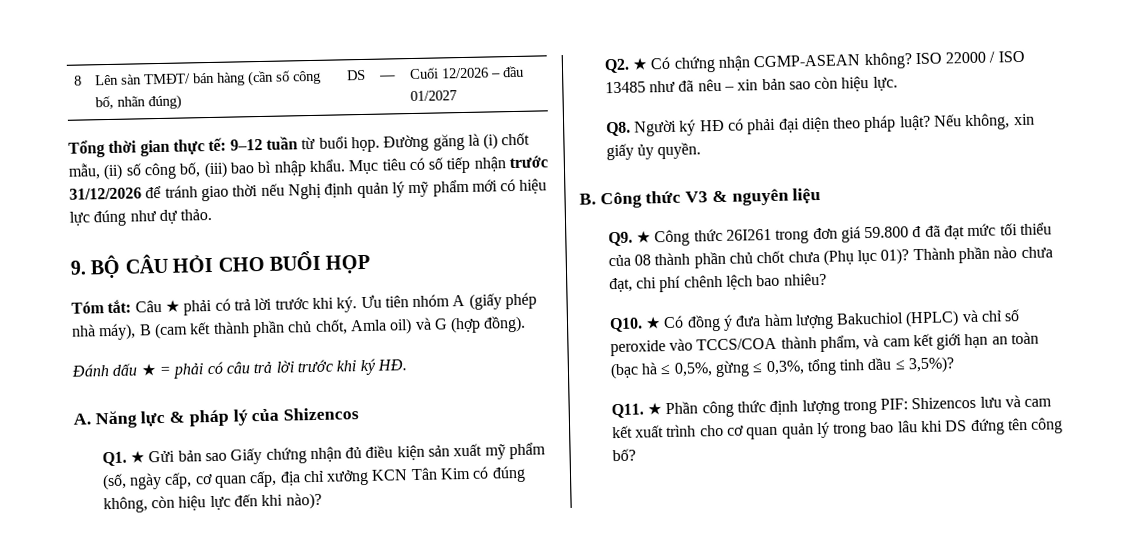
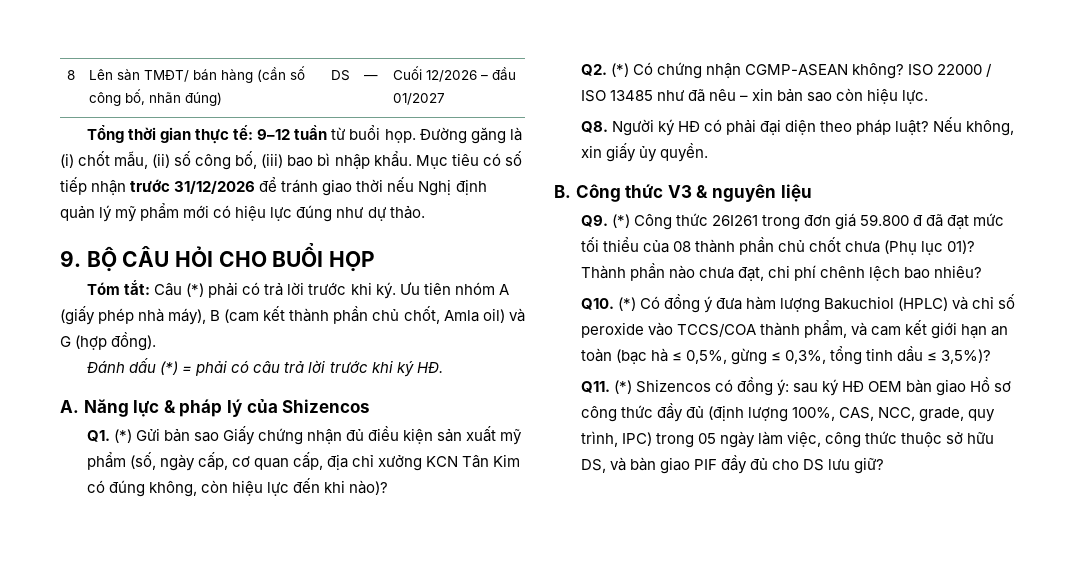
- Tóm tắt: Câu ★ phải có trả lời trước khi ký.
+ Tóm tắt: Câu (*) phải có trả lời trước khi ký.
- Đánh dấu ★ = phải có câu trả lời trước khi ký HĐ.
+ Đánh dấu (*) = phải có câu trả lời trước khi ký HĐ.
- Q1. ★ Gửi bản sao Giấy chứng nhận đủ điều kiện sản xuất mỹ phẩm (số, ngày cấp, cơ quan cấp, địa chỉ xưởng KCN Tân Kim có đúng không, còn hiệu lực đến khi nào)?
+ Q1. (*) Gửi bản sao Giấy chứng nhận đủ điều kiện sản xuất mỹ phẩm (số, ngày cấp, cơ quan cấp, địa chỉ xưởng KCN Tân Kim có đúng không, còn hiệu lực đến khi nào)?
- Q2. ★ Có chứng nhận CGMP-ASEAN không?
+ Q2. (*) Có chứng nhận CGMP-ASEAN không?
- Q9. ★ Công thức 26I261 trong đơn giá 59.800 đ đã đạt mức tối thiểu của 08 thành phần chủ chốt chưa (Phụ lục 01)?
+ Q9. (*) Công thức 26I261 trong đơn giá 59.800 đ đã đạt mức tối thiểu của 08 thành phần chủ chốt chưa (Phụ lục 01)?
- Q10. ★ Có đồng ý đưa hàm lượng Bakuchiol (HPLC) và chỉ số peroxide vào TCCS/COA thành phẩm, và cam kết giới hạn an toàn (bạc hà ≤ 0,5%, gừng ≤ 0,3%, tổng tinh dầu ≤ 3,5%)?
+ Q10. (*) Có đồng ý đưa hàm lượng Bakuchiol (HPLC) và chỉ số peroxide vào TCCS/COA thành phẩm, và cam kết giới hạn an toàn (bạc hà ≤ 0,5%, gừng ≤ 0,3%, tổng tinh dầu ≤ 3,5%)?
- Q11. ★ Phần công thức định lượng trong PIF: Shizencos lưu và cam kết xuất trình cho cơ quan quản lý trong bao lâu khi DS đứng tên công bố?
+ Q11. (*) Shizencos có đồng ý: sau ký HĐ OEM bàn giao Hồ sơ công thức đầy đủ (định lượng 100%, CAS, NCC, grade, quy trình, IPC) trong 05 ngày làm việc, công thức thuộc sở hữu DS, và bàn giao PIF đầy đủ cho DS lưu giữ?

